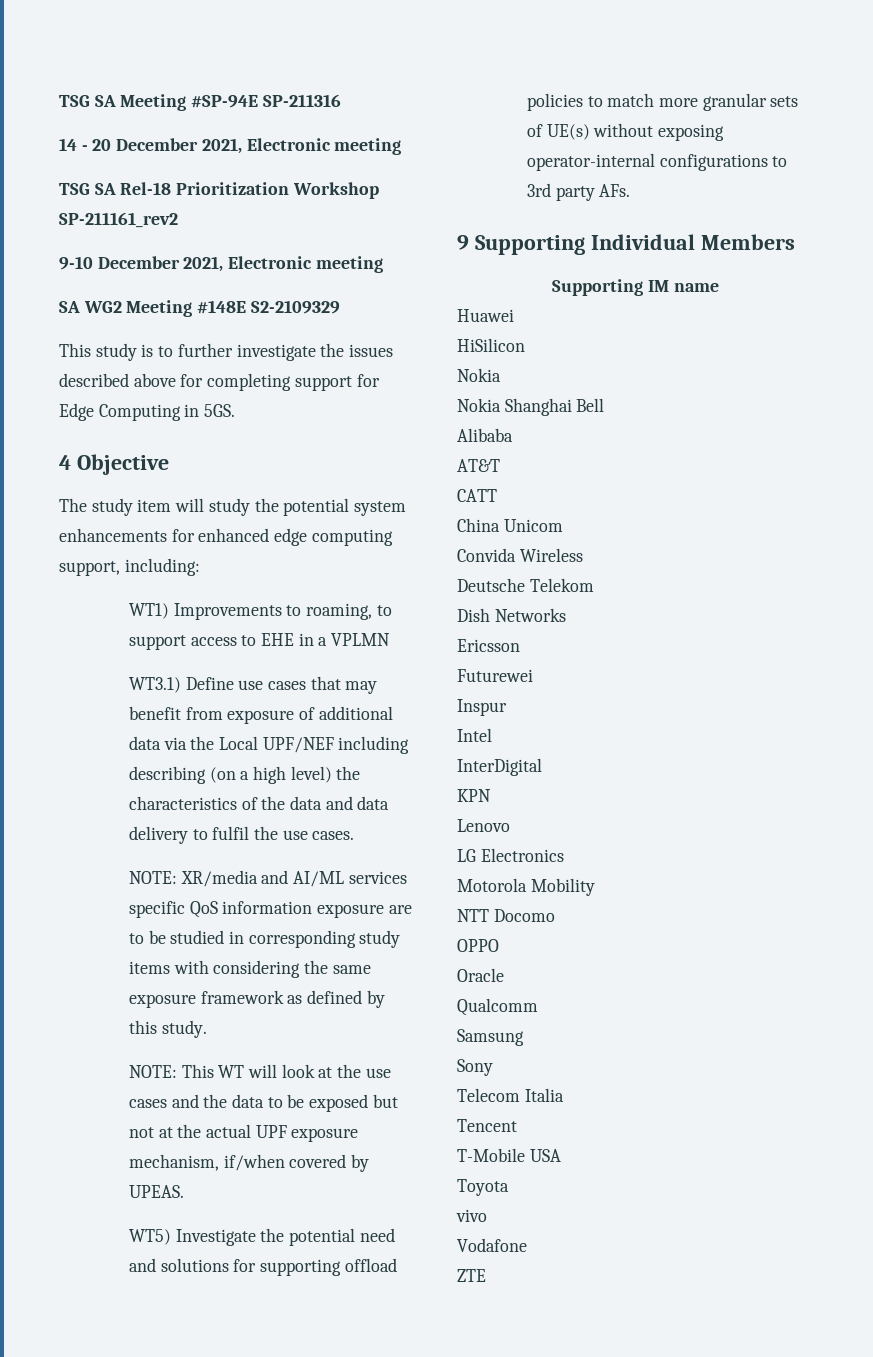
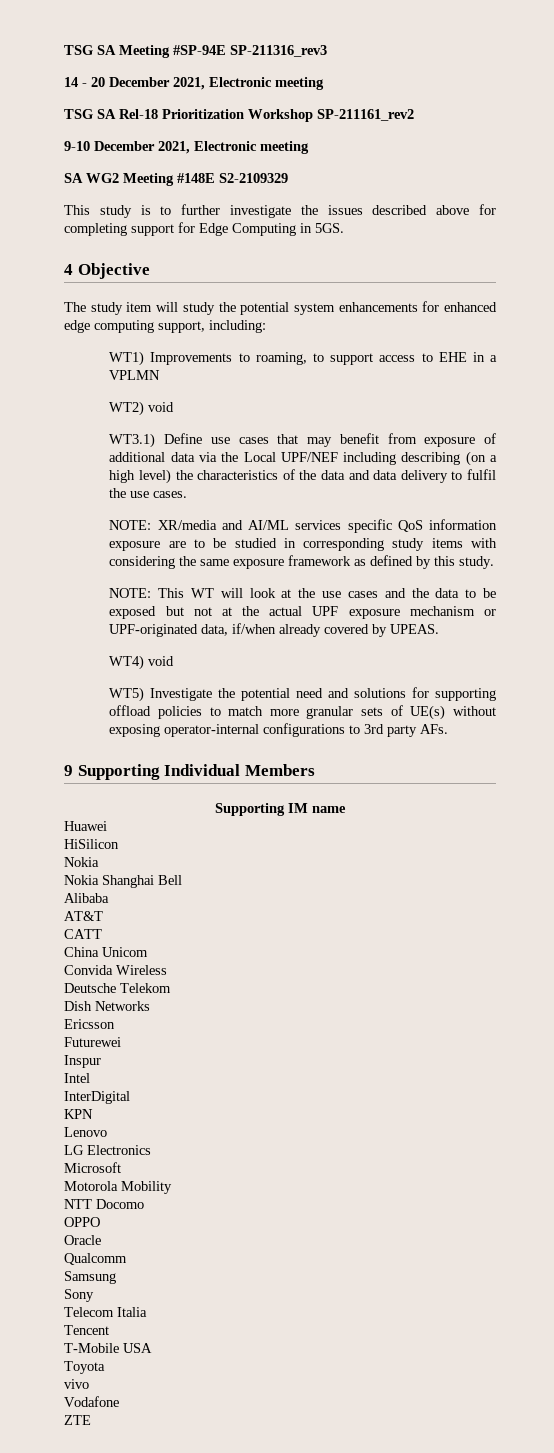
- TSG SA Meeting #SP-94E SP-211316
+ TSG SA Meeting #SP-94E SP-211316_rev3
+ WT2) void
- NOTE: This WT will look at the use cases and the data to be exposed but not at the actual UPF exposure mechanism, if/when covered by UPEAS.
+ NOTE: This WT will look at the use cases and the data to be exposed but not at the actual UPF exposure mechanism or UPF-originated data, if/when already covered by UPEAS.
+ WT4) void
+ Microsoft

